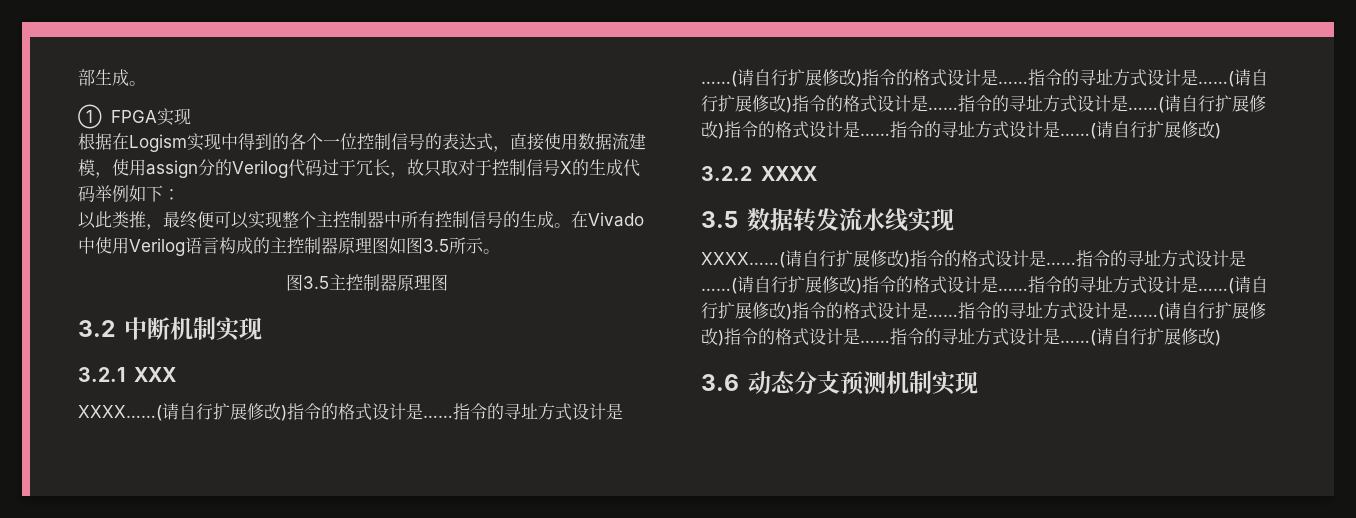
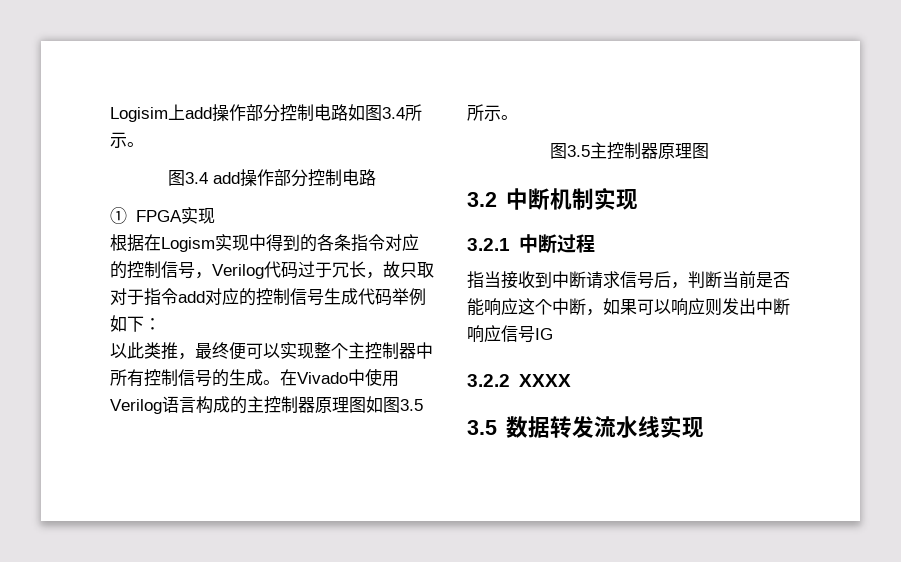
- 部生成。
+ Logisim上add操作部分控制电路如图3.4所示。
+ 图3.4 add操作部分控制电路
- 根据在Logism实现中得到的各个一位控制信号的表达式，直接使用数据流建模，使用assign分的Verilog代码过于冗长，故只取对于控制信号X的生成代码举例如下：
+ 根据在Logism实现中得到的各条指令对应的控制信号，Verilog代码过于冗长，故只取对于指令add对应的控制信号生成代码举例如下：
- 3.2.1 XXX
- XXXX……(请自行扩展修改)指令的格式设计是……指令的寻址方式设计是……(请自行扩展修改)指令的格式设计是……指令的寻址方式设计是……(请自行扩展修改)指令的格式设计是……指令的寻址方式设计是……(请自行扩展修改)指令的格式设计是……指令的寻址方式设计是……(请自行扩展修改)
+ 3.2.1中断过程
+ 指当接收到中断请求信号后，判断当前是否能响应这个中断，如果可以响应则发出中断响应信号IG
  3.5数据转发流水线实现
- XXXX……(请自行扩展修改)指令的格式设计是……指令的寻址方式设计是……(请自行扩展修改)指令的格式设计是……指令的寻址方式设计是……(请自行扩展修改)指令的格式设计是……指令的寻址方式设计是……(请自行扩展修改)指令的格式设计是……指令的寻址方式设计是……(请自行扩展修改)
- 3.6动态分支预测机制实现

